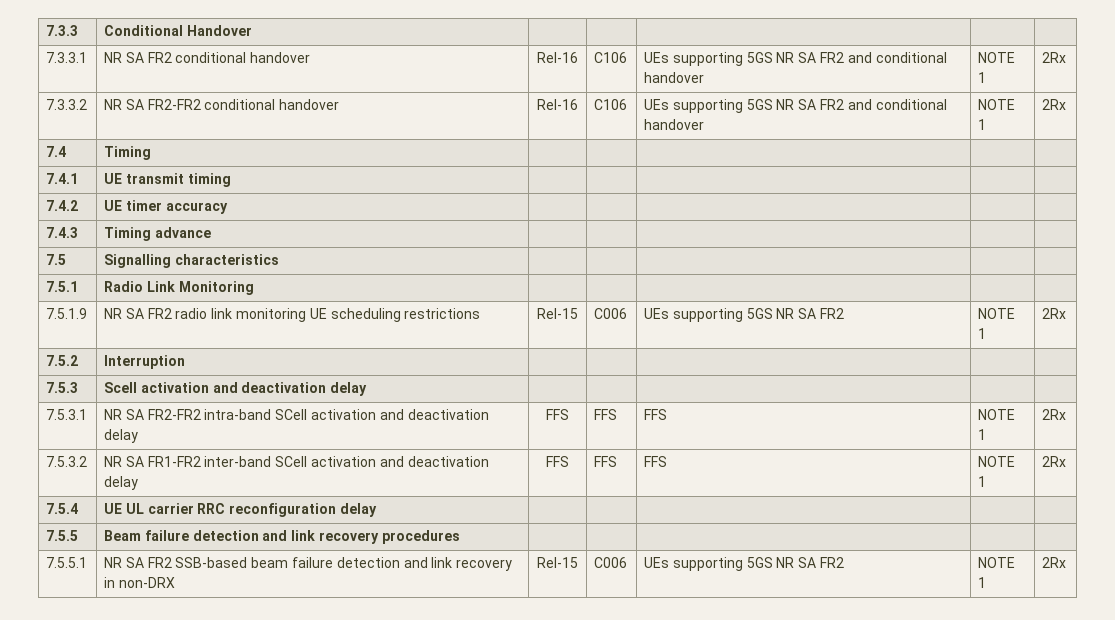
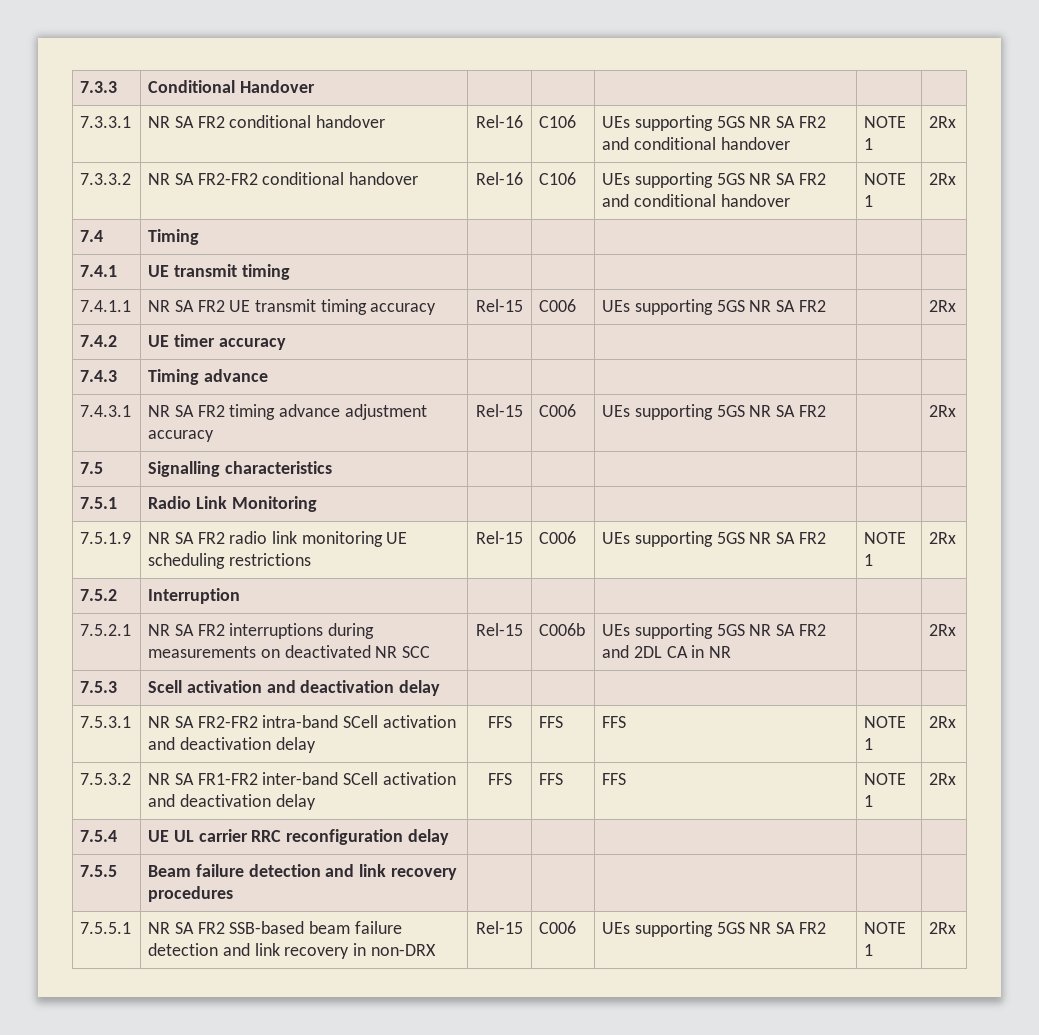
+ 7.4.1.1 | NR SA FR2 UE transmit timing accuracy | Rel-15 | C006 | UEs supporting 5GS NR SA FR2 | | 2Rx
+ 7.4.3.1 | NR SA FR2 timing advance adjustment accuracy | Rel-15 | C006 | UEs supporting 5GS NR SA FR2 | | 2Rx
+ 7.5.2.1 | NR SA FR2 interruptions during measurements on deactivated NR SCC | Rel-15 | C006b | UEs supporting 5GS NR SA FR2 and 2DL CA in NR | | 2Rx

